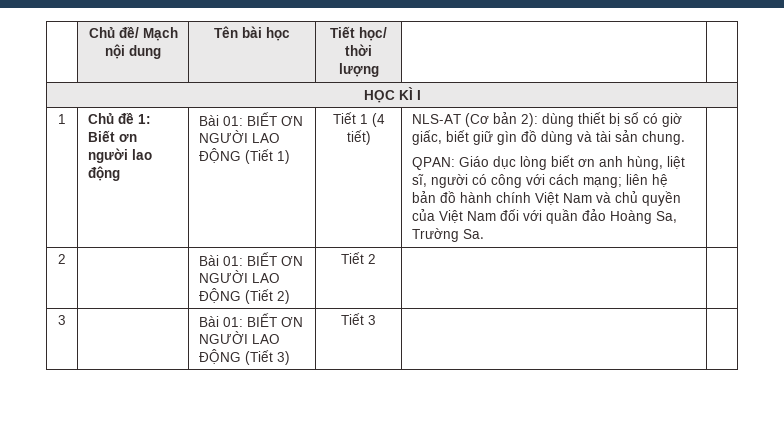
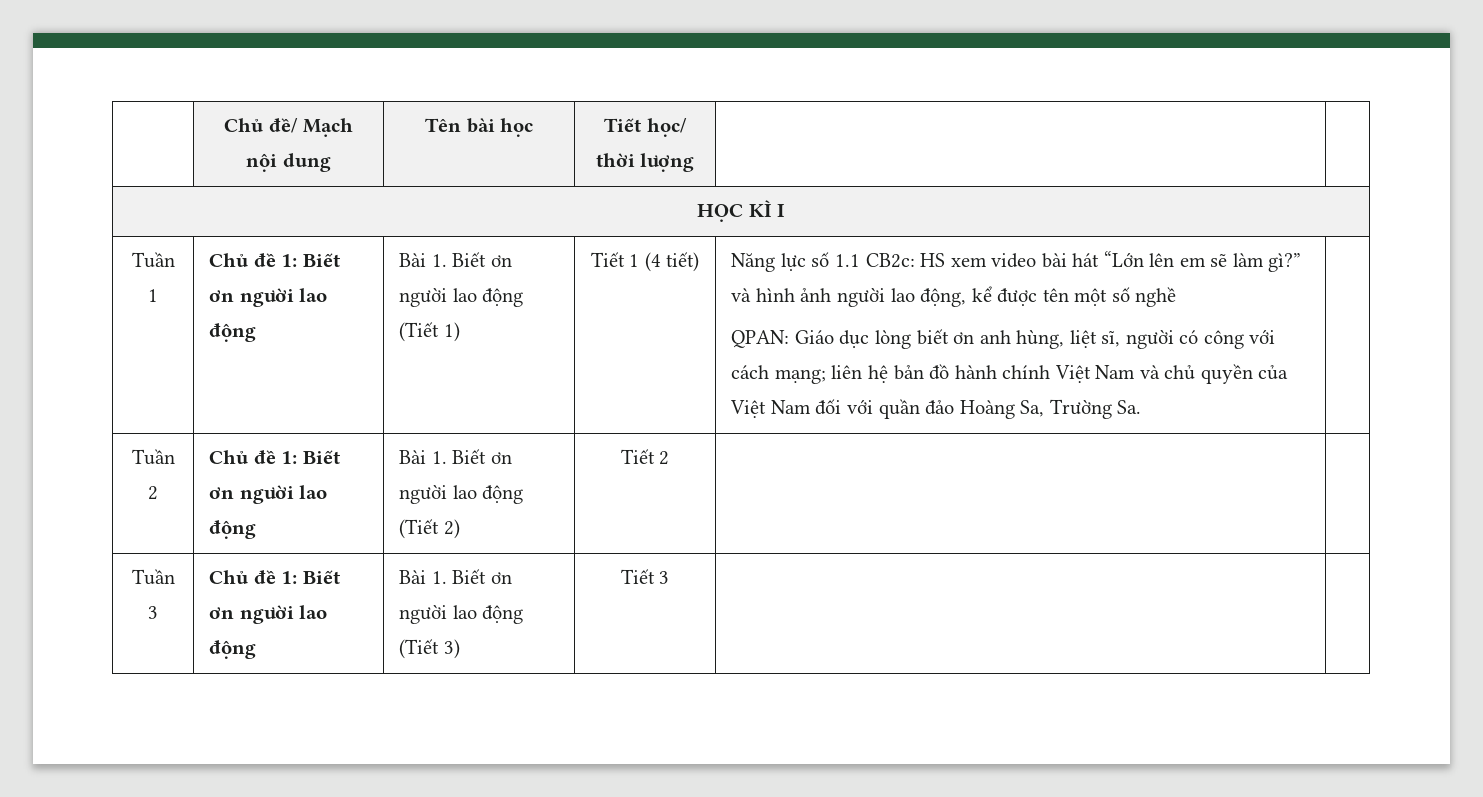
  HỌC KÌ I
- 1
+ Tuần 1
- Bài 01: BIẾT ƠN NGƯỜI LAO ĐỘNG (Tiết 1)
+ Bài 1. Biết ơn người lao động (Tiết 1)
- NLS-AT (Cơ bản 2): dùng thiết bị số có giờ giấc, biết giữ gìn đồ dùng và tài sản chung.
+ Năng lực số 1.1 CB2c: HS xem video bài hát “Lớn lên em sẽ làm gì?” và hình ảnh người lao động, kể được tên một số nghề
- 2 | | Bài 01: BIẾT ƠN NGƯỜI LAO ĐỘNG (Tiết 2) | Tiết 2 | |
+ Tuần 2 | Chủ đề 1: Biết ơn người lao động | Bài 1. Biết ơn người lao động (Tiết 2) | Tiết 2 | |
- 3 | | Bài 01: BIẾT ƠN NGƯỜI LAO ĐỘNG (Tiết 3) | Tiết 3 | |
+ Tuần 3 | Chủ đề 1: Biết ơn người lao động | Bài 1. Biết ơn người lao động (Tiết 3) | Tiết 3 | |

